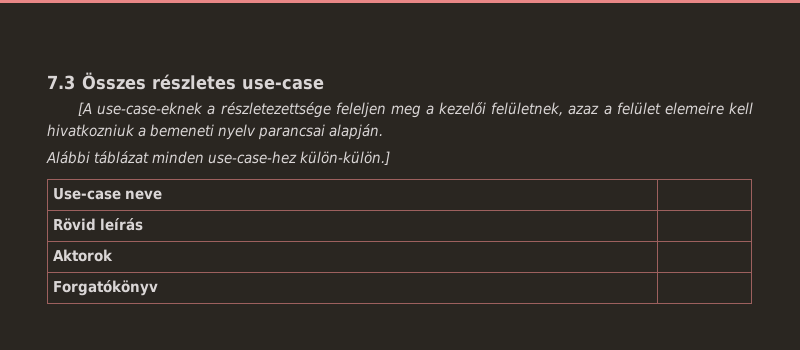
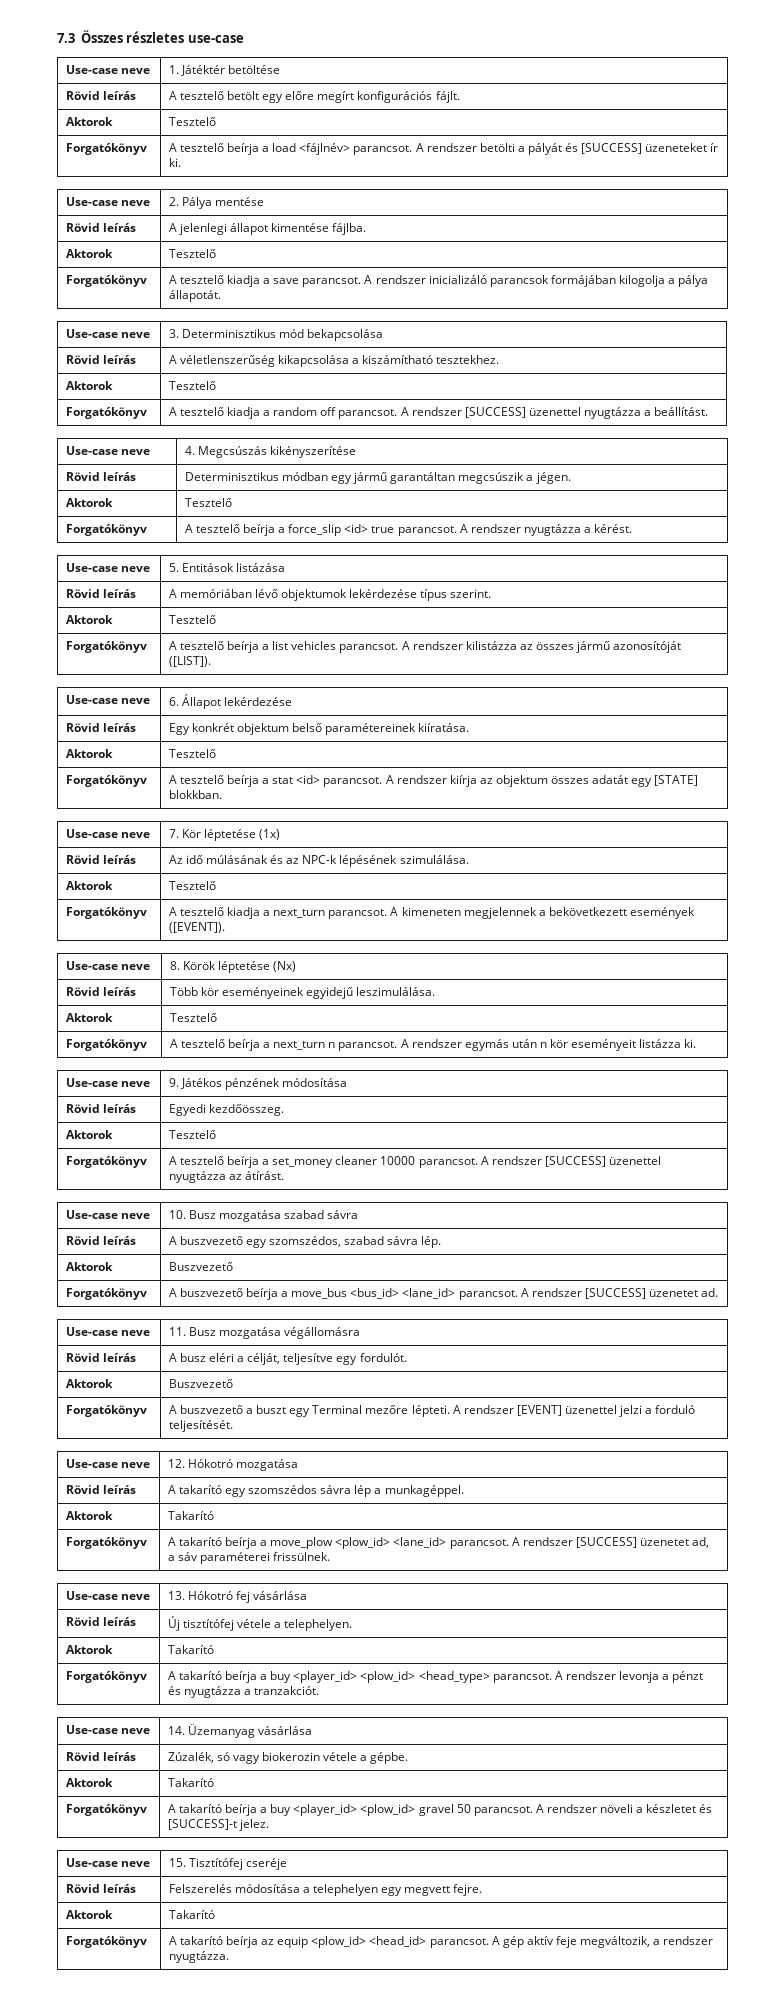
- [A use-case-eknek a részletezettsége feleljen meg a kezelői felületnek, azaz a felület elemeire kell hivatkozniuk a bemeneti nyelv parancsai alapján.
- Alábbi táblázat minden use-case-hez külön-külön.]
- Use-case neve |
- Rövid leírás |
- Aktorok |
- Forgatókönyv |
+ Use-case neve | 1. Játéktér betöltése
+ Rövid leírás | A tesztelő betölt egy előre megírt konfigurációs fájlt.
+ Aktorok | Tesztelő
+ Forgatókönyv | A tesztelő beírja a load <fájlnév> parancsot. A rendszer betölti a pályát és [SUCCESS] üzeneteket ír ki.
+ Use-case neve | 2. Pálya mentése
+ Rövid leírás | A jelenlegi állapot kimentése fájlba.
+ Aktorok | Tesztelő
+ Forgatókönyv | A tesztelő kiadja a save parancsot. A rendszer inicializáló parancsok formájában kilogolja a pálya állapotát.
+ Use-case neve | 3. Determinisztikus mód bekapcsolása
+ Rövid leírás | A véletlenszerűség kikapcsolása a kiszámítható tesztekhez.
+ Aktorok | Tesztelő
+ Forgatókönyv | A tesztelő kiadja a random off parancsot. A rendszer [SUCCESS] üzenettel nyugtázza a beállítást.
+ Use-case neve | 4. Megcsúszás kikényszerítése
+ Rövid leírás | Determinisztikus módban egy jármű garantáltan megcsúszik a jégen.
+ Aktorok | Tesztelő
+ Forgatókönyv | A tesztelő beírja a force_slip <id> true parancsot. A rendszer nyugtázza a kérést.
+ Use-case neve | 5. Entitások listázása
+ Rövid leírás | A memóriában lévő objektumok lekérdezése típus szerint.
+ Aktorok | Tesztelő
+ Forgatókönyv | A tesztelő beírja a list vehicles parancsot. A rendszer kilistázza az összes jármű azonosítóját ([LIST]).
+ Use-case neve | 6. Állapot lekérdezése
+ Rövid leírás | Egy konkrét objektum belső paramétereinek kiíratása.
+ Aktorok | Tesztelő
+ Forgatókönyv | A tesztelő beírja a stat <id> parancsot. A rendszer kiírja az objektum összes adatát egy [STATE] blokkban.
+ Use-case neve | 7. Kör léptetése (1x)
+ Rövid leírás | Az idő múlásának és az NPC-k lépésének szimulálása.
+ Aktorok | Tesztelő
+ Forgatókönyv | A tesztelő kiadja a next_turn parancsot. A kimeneten megjelennek a bekövetkezett események ([EVENT]).
+ Use-case neve | 8. Körök léptetése (Nx)
+ Rövid leírás | Több kör eseményeinek egyidejű leszimulálása.
+ Aktorok | Tesztelő
+ Forgatókönyv | A tesztelő beírja a next_turn n parancsot. A rendszer egymás után n kör eseményeit listázza ki.
+ Use-case neve | 9. Játékos pénzének módosítása
+ Rövid leírás | Egyedi kezdőösszeg.
+ Aktorok | Tesztelő
+ Forgatókönyv | A tesztelő beírja a set_money cleaner 10000 parancsot. A rendszer [SUCCESS] üzenettel nyugtázza az átírást.
+ Use-case neve | 10. Busz mozgatása szabad sávra
+ Rövid leírás | A buszvezető egy szomszédos, szabad sávra lép.
+ Aktorok | Buszvezető
+ Forgatókönyv | A buszvezető beírja a move_bus <bus_id> <lane_id> parancsot. A rendszer [SUCCESS] üzenetet ad.
+ Use-case neve | 11. Busz mozgatása végállomásra
+ Rövid leírás | A busz eléri a célját, teljesítve egy fordulót.
+ Aktorok | Buszvezető
+ Forgatókönyv | A buszvezető a buszt egy Terminal mezőre lépteti. A rendszer [EVENT] üzenettel jelzi a forduló teljesítését.
+ Use-case neve | 12. Hókotró mozgatása
+ Rövid leírás | A takarító egy szomszédos sávra lép a munkagéppel.
+ Aktorok | Takarító
+ Forgatókönyv | A takarító beírja a move_plow <plow_id> <lane_id> parancsot. A rendszer [SUCCESS] üzenetet ad, a sáv paraméterei frissülnek.
+ Use-case neve | 13. Hókotró fej vásárlása
+ Rövid leírás | Új tisztítófej vétele a telephelyen.
+ Aktorok | Takarító
+ Forgatókönyv | A takarító beírja a buy <player_id> <plow_id> <head_type> parancsot. A rendszer levonja a pénzt és nyugtázza a tranzakciót.
+ Use-case neve | 14. Üzemanyag vásárlása
+ Rövid leírás | Zúzalék, só vagy biokerozin vétele a gépbe.
+ Aktorok | Takarító
+ Forgatókönyv | A takarító beírja a buy <player_id> <plow_id> gravel 50 parancsot. A rendszer növeli a készletet és [SUCCESS]-t jelez.
+ Use-case neve | 15. Tisztítófej cseréje
+ Rövid leírás | Felszerelés módosítása a telephelyen egy megvett fejre.
+ Aktorok | Takarító
+ Forgatókönyv | A takarító beírja az equip <plow_id> <head_id> parancsot. A gép aktív feje megváltozik, a rendszer nyugtázza.

